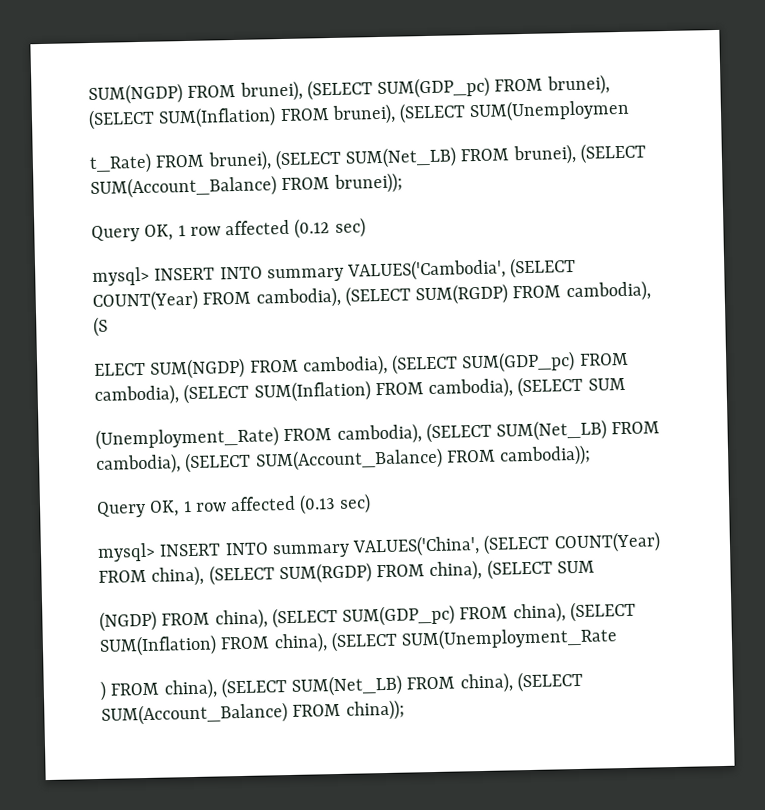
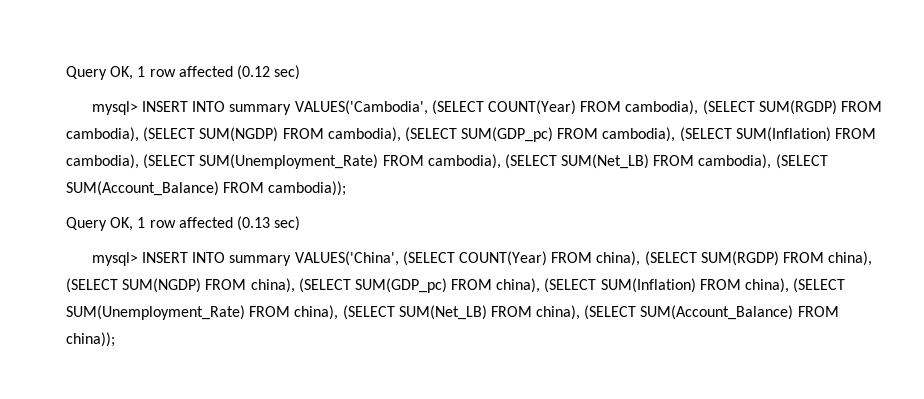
- SUM(NGDP) FROM brunei), (SELECT SUM(GDP_pc) FROM brunei), (SELECT SUM(Inflation) FROM brunei), (SELECT SUM(Unemploymen
- t_Rate) FROM brunei), (SELECT SUM(Net_LB) FROM brunei), (SELECT SUM(Account_Balance) FROM brunei));
- mysql> INSERT INTO summary VALUES('Cambodia', (SELECT COUNT(Year) FROM cambodia), (SELECT SUM(RGDP) FROM cambodia), (S
- ELECT SUM(NGDP) FROM cambodia), (SELECT SUM(GDP_pc) FROM cambodia), (SELECT SUM(Inflation) FROM cambodia), (SELECT SUM
- (Unemployment_Rate) FROM cambodia), (SELECT SUM(Net_LB) FROM cambodia), (SELECT SUM(Account_Balance) FROM cambodia));
+ mysql> INSERT INTO summary VALUES('Cambodia', (SELECT COUNT(Year) FROM cambodia), (SELECT SUM(RGDP) FROM cambodia), (SELECT SUM(NGDP) FROM cambodia), (SELECT SUM(GDP_pc) FROM cambodia), (SELECT SUM(Inflation) FROM cambodia), (SELECT SUM(Unemployment_Rate) FROM cambodia), (SELECT SUM(Net_LB) FROM cambodia), (SELECT SUM(Account_Balance) FROM cambodia));
- mysql> INSERT INTO summary VALUES('China', (SELECT COUNT(Year) FROM china), (SELECT SUM(RGDP) FROM china), (SELECT SUM
- (NGDP) FROM china), (SELECT SUM(GDP_pc) FROM china), (SELECT SUM(Inflation) FROM china), (SELECT SUM(Unemployment_Rate
- ) FROM china), (SELECT SUM(Net_LB) FROM china), (SELECT SUM(Account_Balance) FROM china));
+ mysql> INSERT INTO summary VALUES('China', (SELECT COUNT(Year) FROM china), (SELECT SUM(RGDP) FROM china), (SELECT SUM(NGDP) FROM china), (SELECT SUM(GDP_pc) FROM china), (SELECT SUM(Inflation) FROM china), (SELECT SUM(Unemployment_Rate) FROM china), (SELECT SUM(Net_LB) FROM china), (SELECT SUM(Account_Balance) FROM china));

